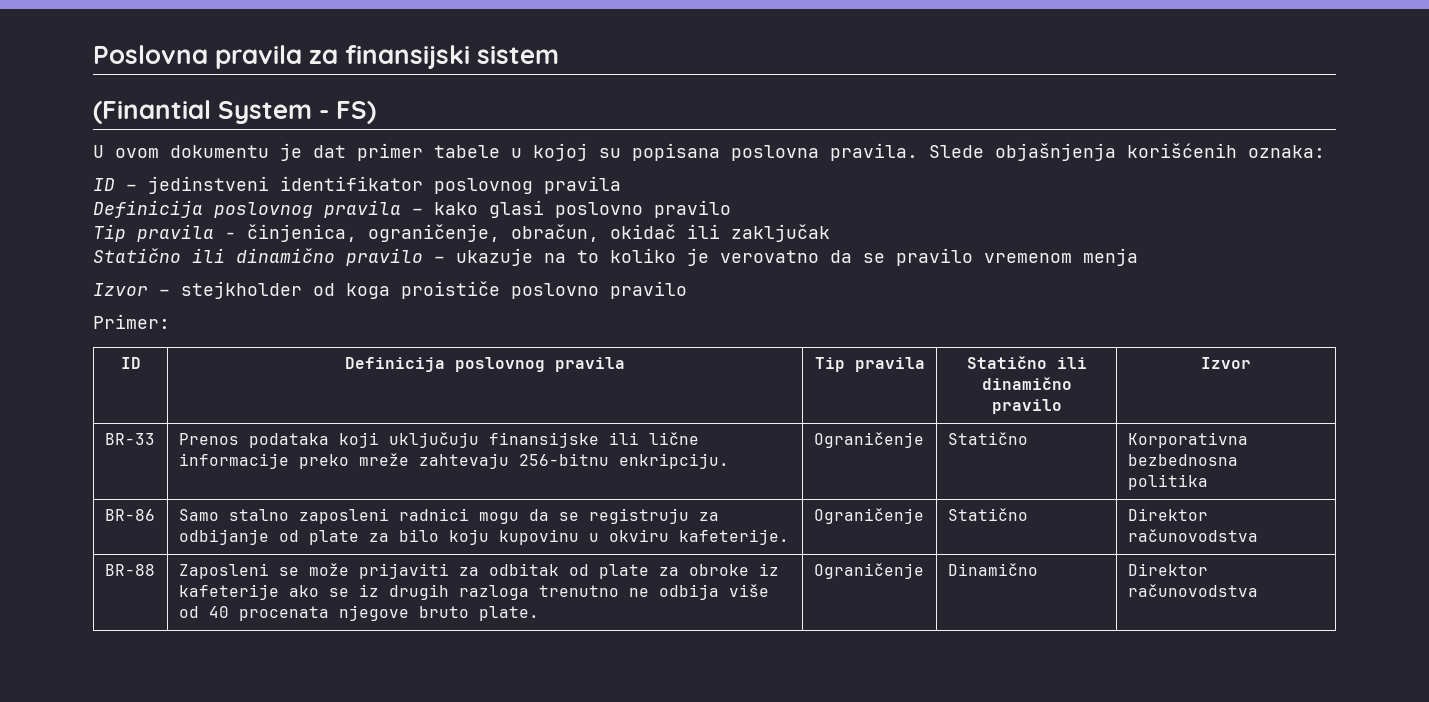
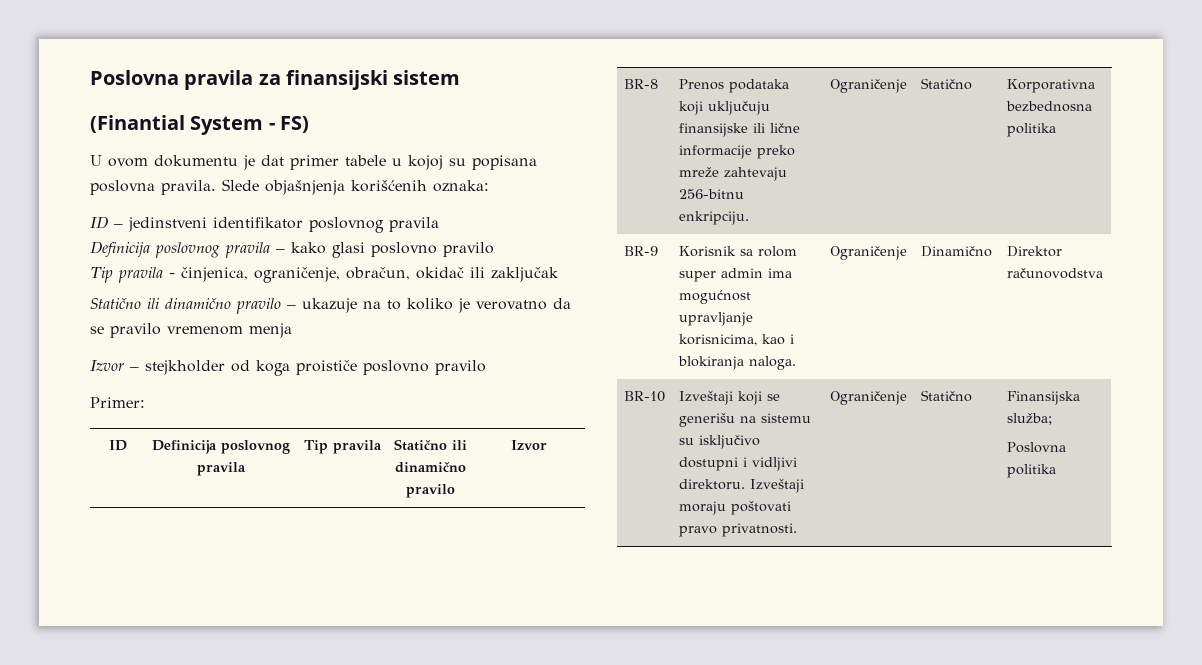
- BR-33 | Prenos podataka koji uključuju finansijske ili lične informacije preko mreže zahtevaju 256-bitnu enkripciju. | Ograničenje | Statično | Korporativna bezbednosna politika
+ BR-8 | Prenos podataka koji uključuju finansijske ili lične informacije preko mreže zahtevaju 256-bitnu enkripciju. | Ograničenje | Statično | Korporativna bezbednosna politika
- BR-86 | Samo stalno zaposleni radnici mogu da se registruju za odbijanje od plate za bilo koju kupovinu u okviru kafeterije. | Ograničenje | Statično | Direktor računovodstva
- BR-88 | Zaposleni se može prijaviti za odbitak od plate za obroke iz kafeterije ako se iz drugih razloga trenutno ne odbija više od 40 procenata njegove bruto plate. | Ograničenje | Dinamično | Direktor računovodstva
+ BR-9 | Korisnik sa rolom super admin ima mogućnost upravljanje korisnicima, kao i blokiranja naloga. | Ograničenje | Dinamično | Direktor računovodstva
+ BR-10 | Izveštaji koji se generišu na sistemu su isključivo dostupni i vidljivi direktoru. Izveštaji moraju poštovati pravo privatnosti. | Ograničenje | Statično | Finansijska služba;
+ Poslovna politika

